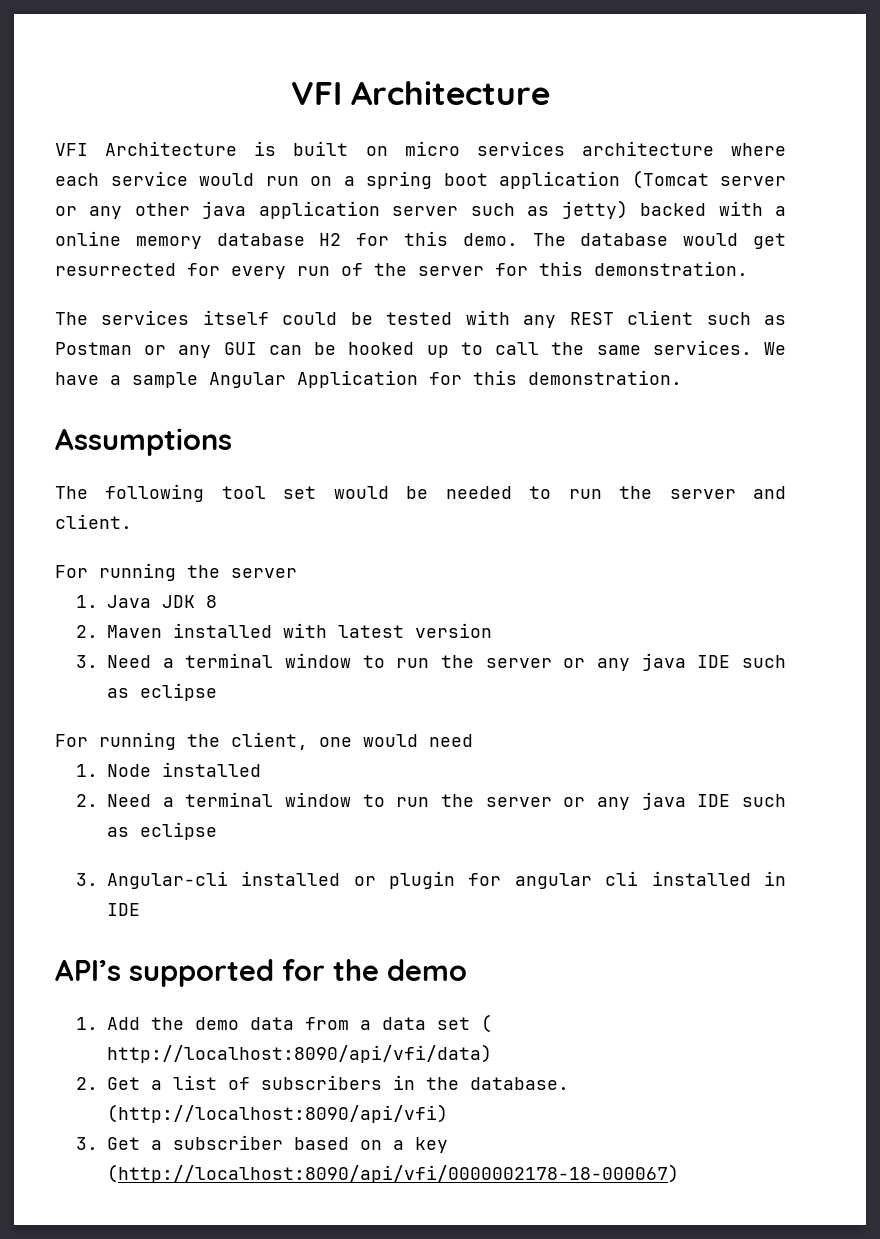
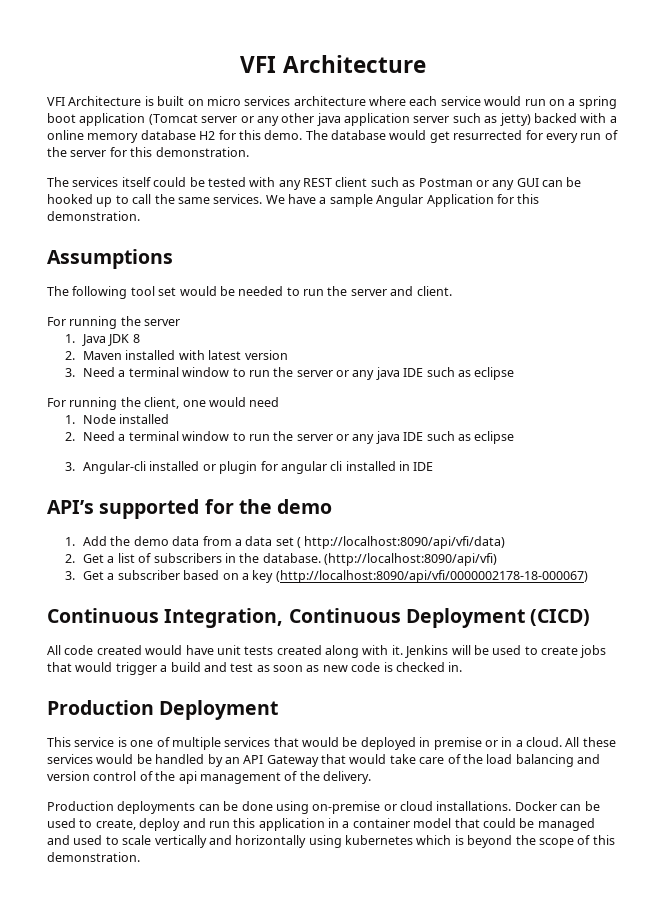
+ Continuous Integration, Continuous Deployment (CICD)
+ All code created would have unit tests created along with it. Jenkins will be used to create jobs that would trigger a build and test as soon as new code is checked in.
+ Production Deployment
+ This service is one of multiple services that would be deployed in premise or in a cloud. All these services would be handled by an API Gateway that would take care of the load balancing and version control of the api management of the delivery.
+ Production deployments can be done using on-premise or cloud installations. Docker can be used to create, deploy and run this application in a container model that could be managed and used to scale vertically and horizontally using kubernetes which is beyond the scope of this demonstration.

